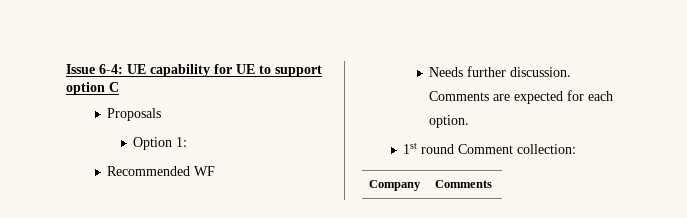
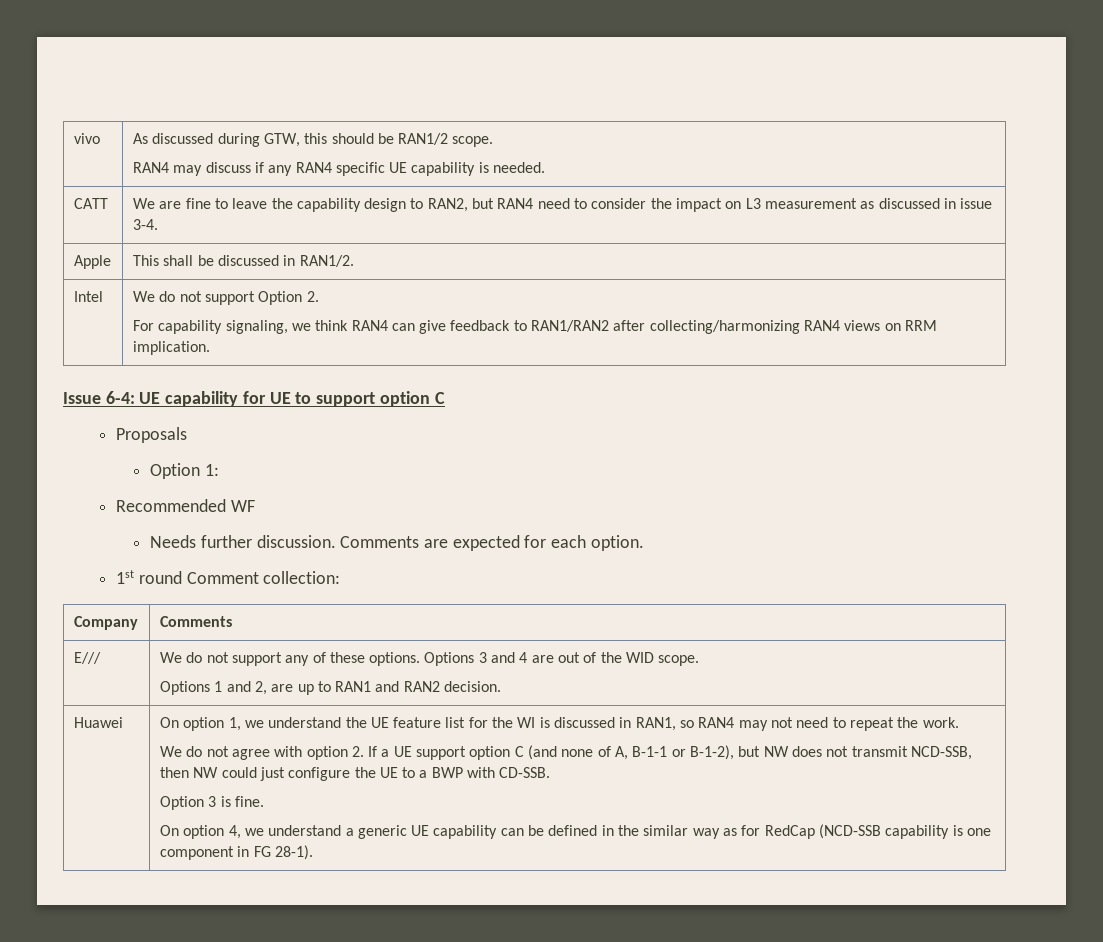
+ vivo | As discussed during GTW, this should be RAN1/2 scope.
+ RAN4 may discuss if any RAN4 specific UE capability is needed.
+ CATT | We are fine to leave the capability design to RAN2, but RAN4 need to consider the impact on L3 measurement as discussed in issue 3-4.
+ Apple | This shall be discussed in RAN1/2.
+ Intel | We do not support Option 2.
+ For capability signaling, we think RAN4 can give feedback to RAN1/RAN2 after collecting/harmonizing RAN4 views on RRM implication.
+ E/// | We do not support any of these options. Options 3 and 4 are out of the WID scope.
+ Options 1 and 2, are up to RAN1 and RAN2 decision.
+ Huawei | On option 1, we understand the UE feature list for the WI is discussed in RAN1, so RAN4 may not need to repeat the work.
+ We do not agree with option 2. If a UE support option C (and none of A, B-1-1 or B-1-2), but NW does not transmit NCD-SSB, then NW could just configure the UE to a BWP with CD-SSB.
+ Option 3 is fine.
+ On option 4, we understand a generic UE capability can be defined in the similar way as for RedCap (NCD-SSB capability is one component in FG 28-1).

